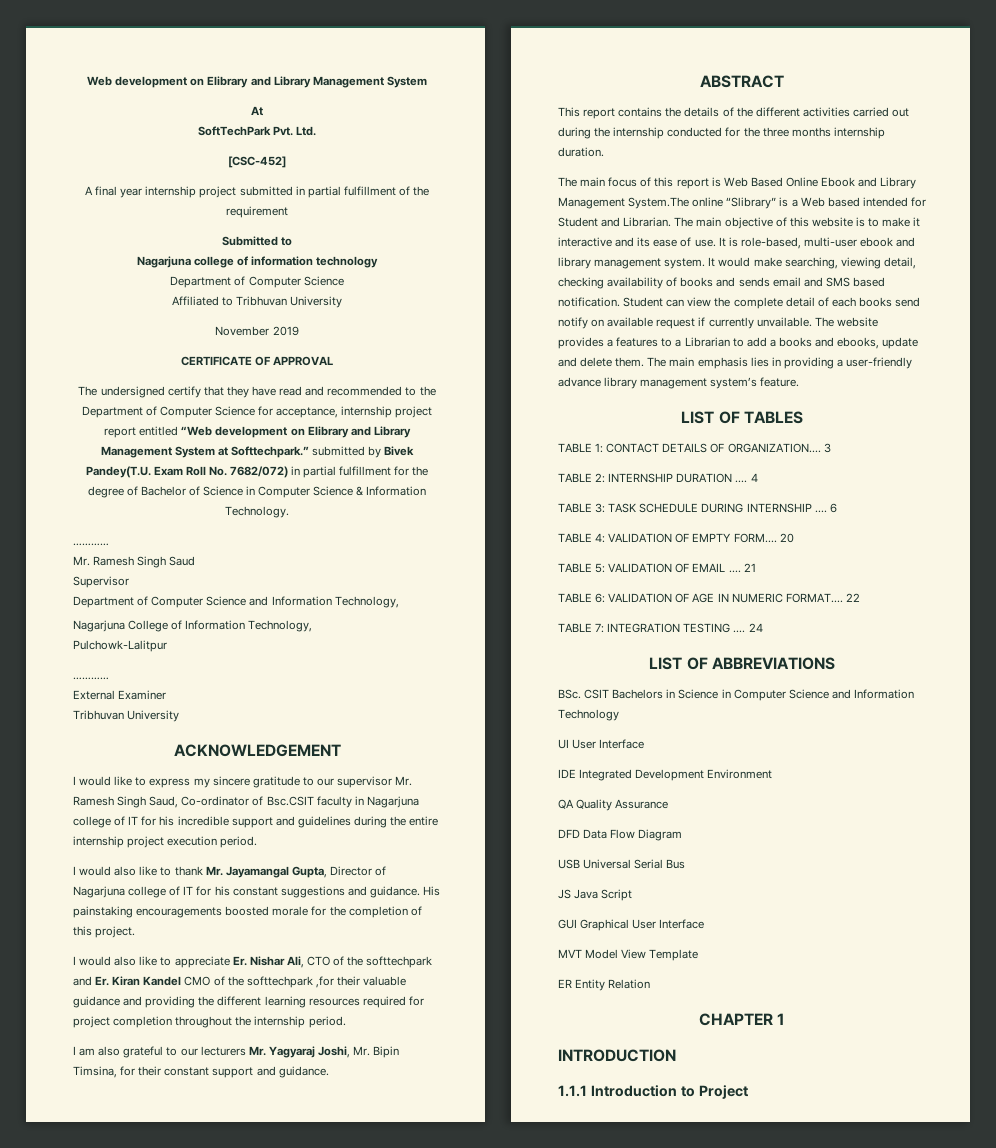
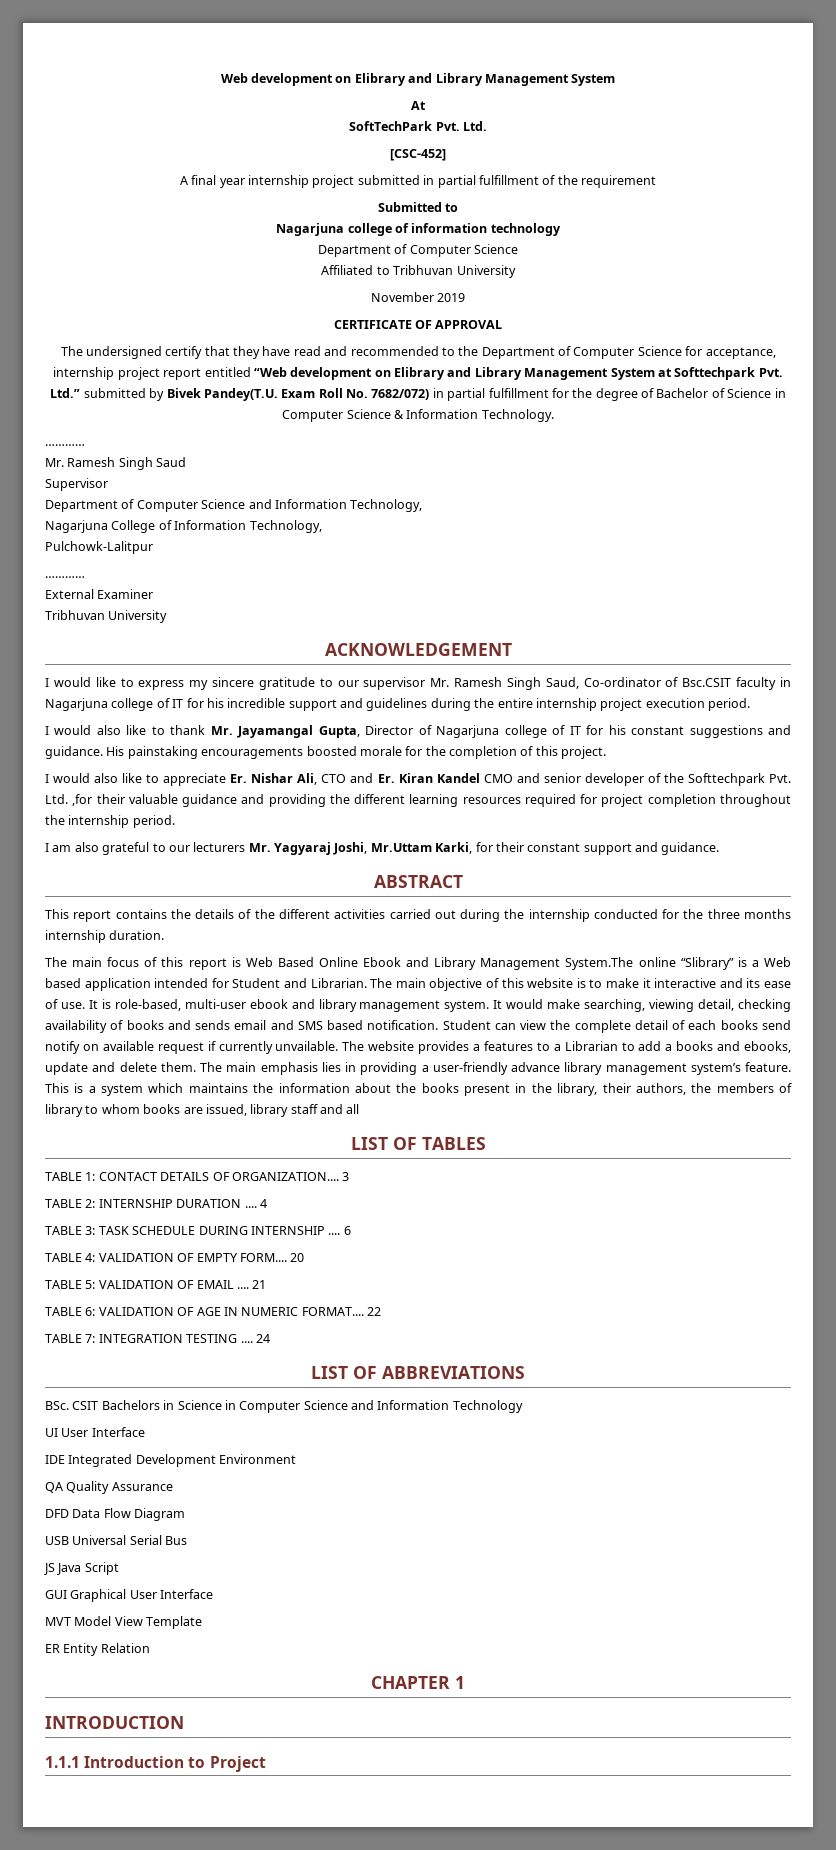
- The undersigned certify that they have read and recommended to the Department of Computer Science for acceptance, internship project report entitled “Web development on Elibrary and Library Management System at Softtechpark.” submitted by Bivek Pandey(T.U. Exam Roll No. 7682/072) in partial fulfillment for the degree of Bachelor of Science in Computer Science & Information Technology.
+ The undersigned certify that they have read and recommended to the Department of Computer Science for acceptance, internship project report entitled “Web development on Elibrary and Library Management System at Softtechpark Pvt. Ltd.” submitted by Bivek Pandey(T.U. Exam Roll No. 7682/072) in partial fulfillment for the degree of Bachelor of Science in Computer Science & Information Technology.
- I would also like to appreciate Er. Nishar Ali, CTO of the softtechpark and Er. Kiran Kandel CMO of the softtechpark ,for their valuable guidance and providing the different learning resources required for project completion throughout the internship period.
+ I would also like to appreciate Er. Nishar Ali, CTO and Er. Kiran Kandel CMO and senior developer of the Softtechpark Pvt. Ltd. ,for their valuable guidance and providing the different learning resources required for project completion throughout the internship period.
- I am also grateful to our lecturers Mr. Yagyaraj Joshi, Mr. Bipin Timsina, for their constant support and guidance.
+ I am also grateful to our lecturers Mr. Yagyaraj Joshi, Mr.Uttam Karki, for their constant support and guidance.
- The main focus of this report is Web Based Online Ebook and Library Management System.The online “Slibrary” is a Web based intended for Student and Librarian.
+ The main focus of this report is Web Based Online Ebook and Library Management System.The online “Slibrary” is a Web based application intended for Student and Librarian.
+ This is a system which maintains the information about the books present in the library, their authors, the members of library to whom books are issued, library staff and all

